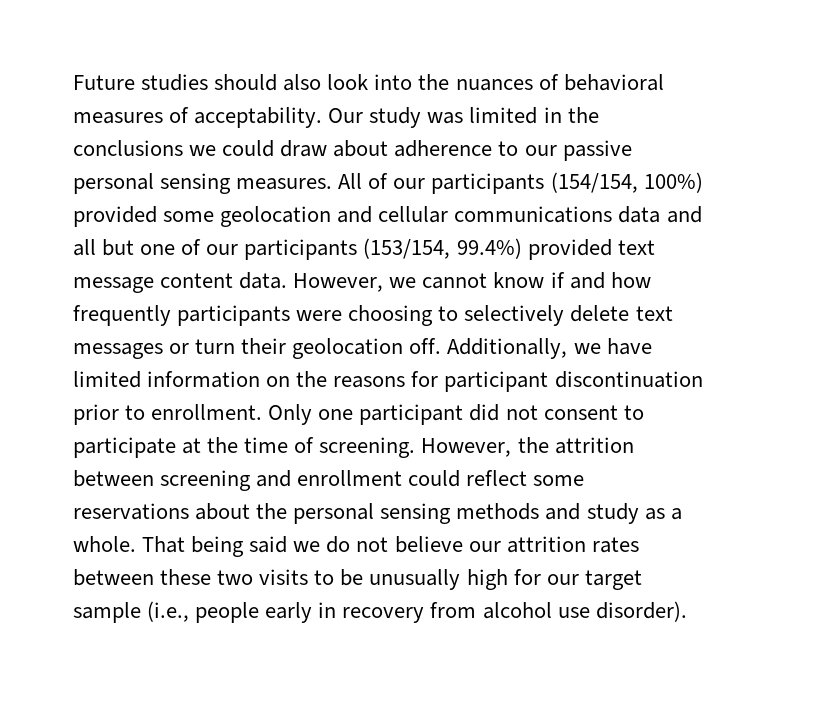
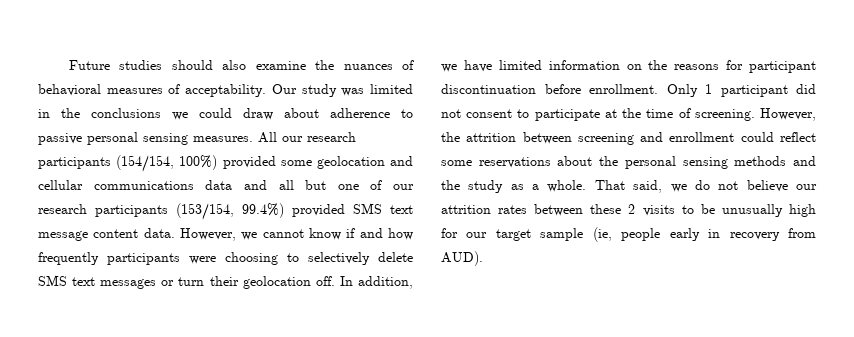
- Future studies should also look into the nuances of behavioral measures of acceptability.
+ Future studies should also examine the nuances of behavioral measures of acceptability.
- Our study was limited in the conclusions we could draw about adherence to our passive personal sensing measures.
+ Our study was limited in the conclusions we could draw about adherence to passive personal sensing measures.
- All of our participants (154/154, 100%) provided some geolocation and cellular communications data and all but one of our participants (153/154, 99.4%) provided text message content data.
+ All our research participants (154/154, 100%) provided some geolocation and cellular communications data and all but one of our research participants (153/154, 99.4%) provided SMS text message content data.
- However, we cannot know if and how frequently participants were choosing to selectively delete text messages or turn their geolocation off.
+ However, we cannot know if and how frequently participants were choosing to selectively delete SMS text messages or turn their geolocation off.
- Additionally, we have limited information on the reasons for participant discontinuation prior to enrollment.
+ In addition, we have limited information on the reasons for participant discontinuation before enrollment.
- Only one participant did not consent to participate at the time of screening.
+ Only 1 participant did not consent to participate at the time of screening.
- However, the attrition between screening and enrollment could reflect some reservations about the personal sensing methods and study as a whole.
+ However, the attrition between screening and enrollment could reflect some reservations about the personal sensing methods and the study as a whole.
- That being said we do not believe our attrition rates between these two visits to be unusually high for our target sample (i.e., people early in recovery from alcohol use disorder).
+ That said, we do not believe our attrition rates between these 2 visits to be unusually high for our target sample (ie, people early in recovery from AUD).

